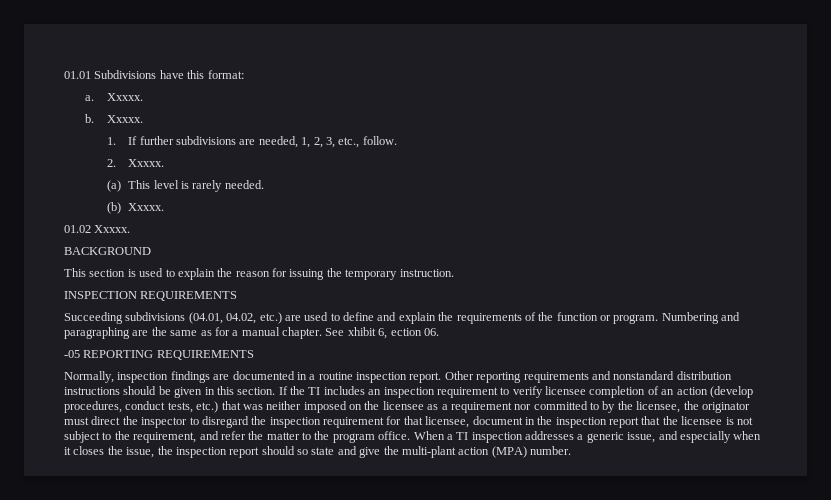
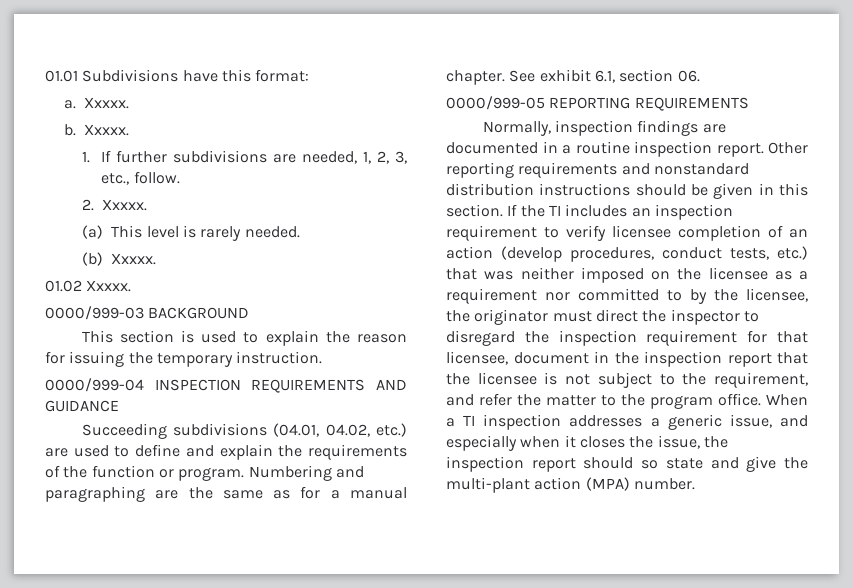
- BACKGROUND
+ 0000/999-03 BACKGROUND
- INSPECTION REQUIREMENTS
+ 0000/999-04 INSPECTION REQUIREMENTS AND GUIDANCE
- See xhibit 6, ection 06.
+ See exhibit 6.1, section 06.
- -05 REPORTING REQUIREMENTS
+ 0000/999-05 REPORTING REQUIREMENTS

